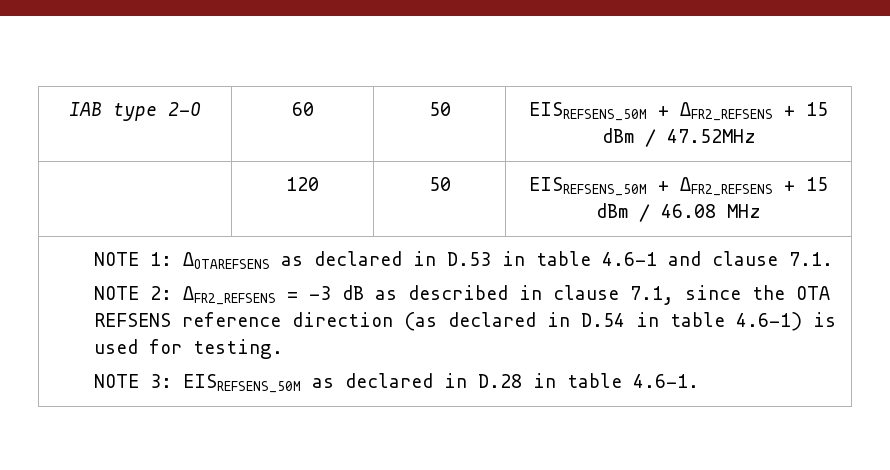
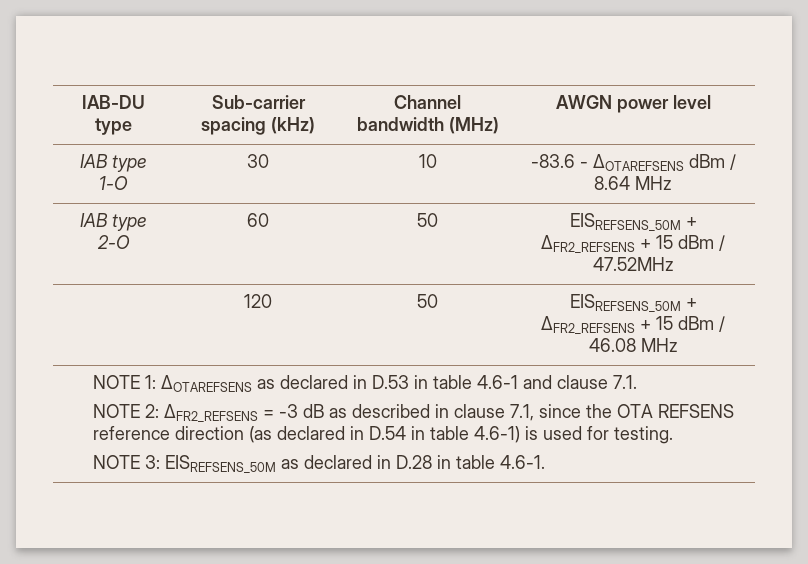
+ IAB-DU type | Sub-carrier spacing (kHz) | Channel bandwidth (MHz) | AWGN power level
+ IAB type 1-O | 30 | 10 | -83.6 - ΔOTAREFSENS dBm / 8.64 MHz

